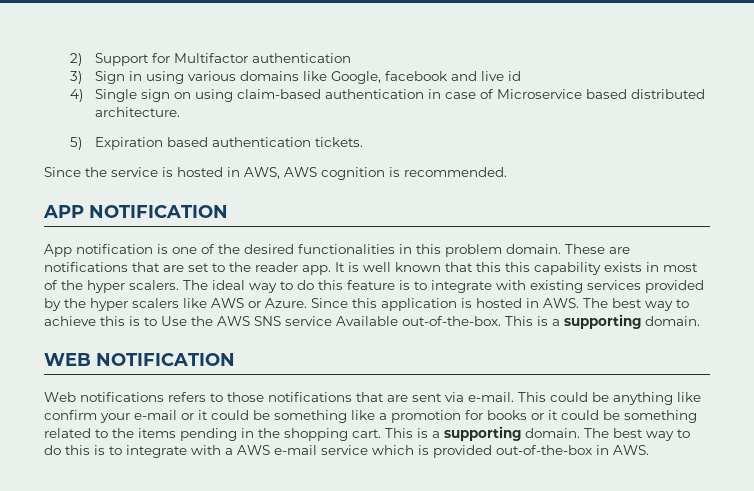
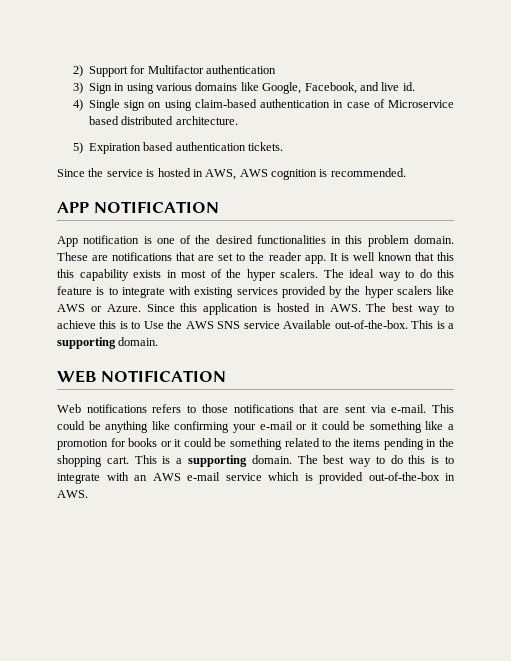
- 3) Sign in using various domains like Google, facebook and live id
+ 3) Sign in using various domains like Google, Facebook, and live id.
- This could be anything like confirm your e-mail or it could be something like a promotion for books or it could be something related to the items pending in the shopping cart.
+ This could be anything like confirming your e-mail or it could be something like a promotion for books or it could be something related to the items pending in the shopping cart.
- The best way to do this is to integrate with a AWS e-mail service which is provided out-of-the-box in AWS.
+ The best way to do this is to integrate with an AWS e-mail service which is provided out-of-the-box in AWS.

